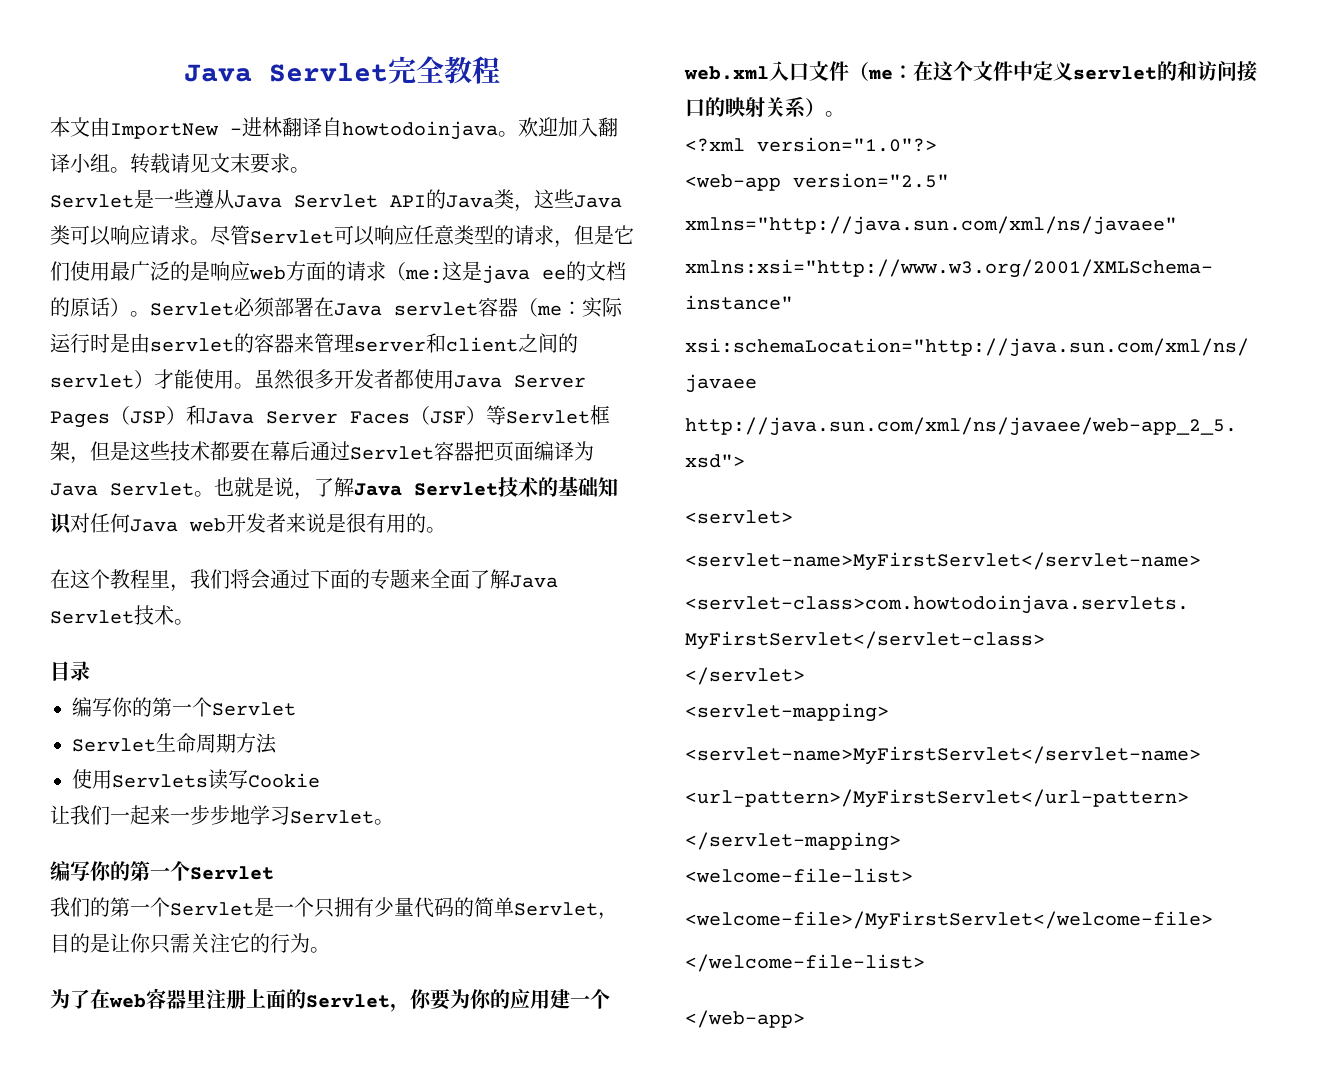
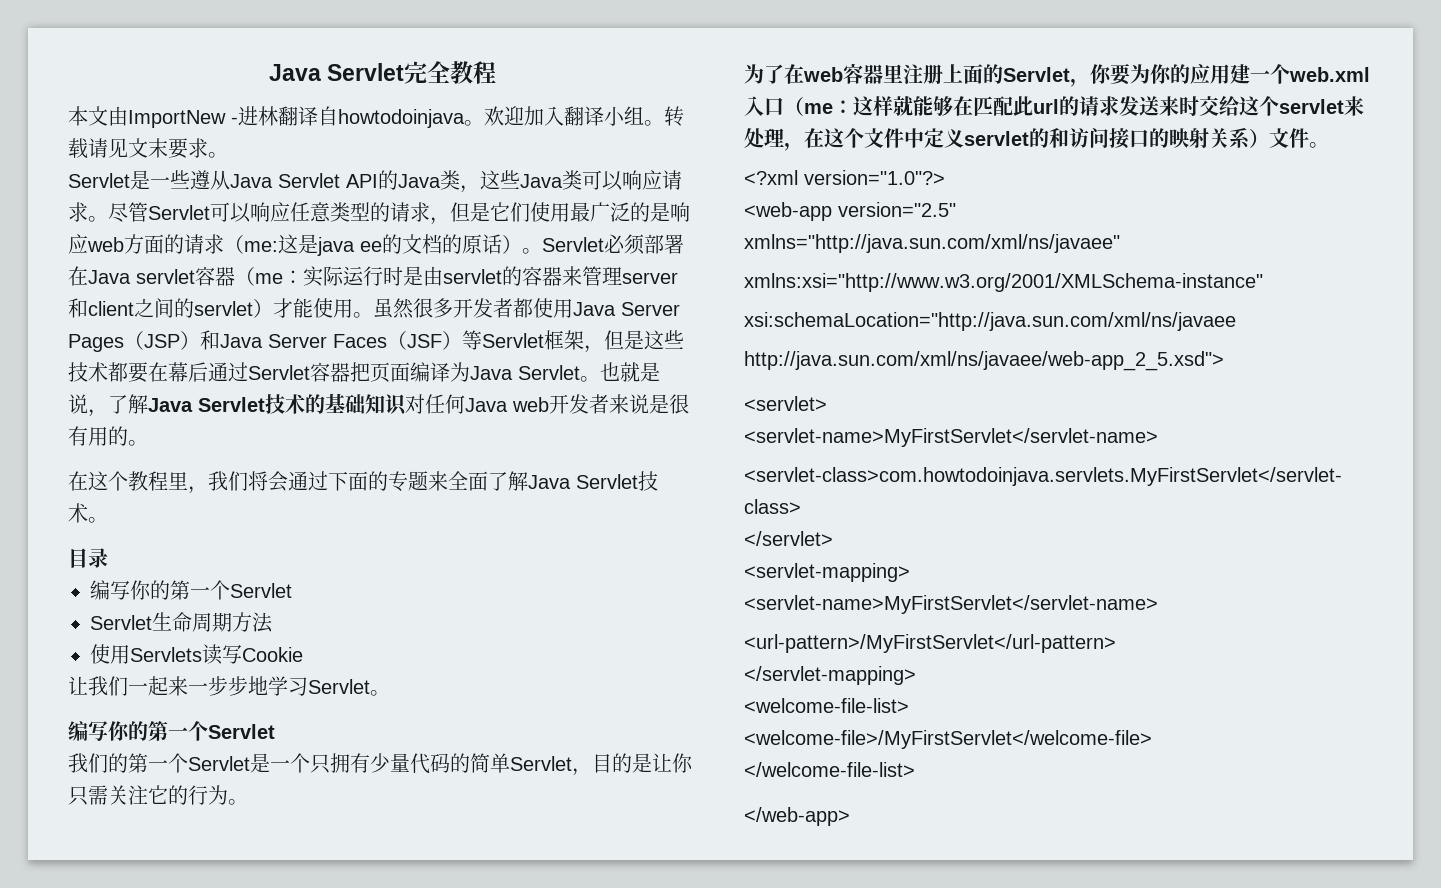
- 为了在web容器里注册上面的Servlet，你要为你的应用建一个web.xml入口文件（me：在这个文件中定义servlet的和访问接口的映射关系）。
+ 为了在web容器里注册上面的Servlet，你要为你的应用建一个web.xml入口（me：这样就能够在匹配此url的请求发送来时交给这个servlet来处理，在这个文件中定义servlet的和访问接口的映射关系）文件。

